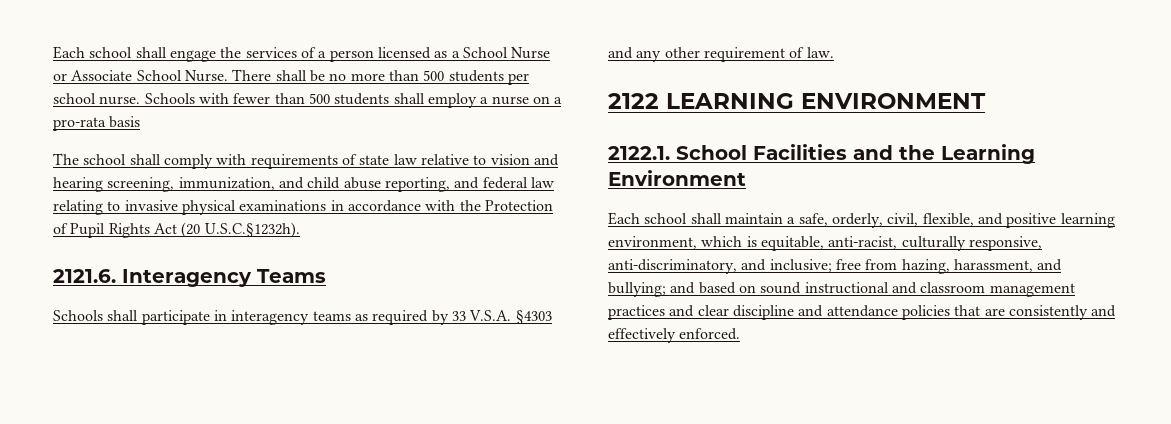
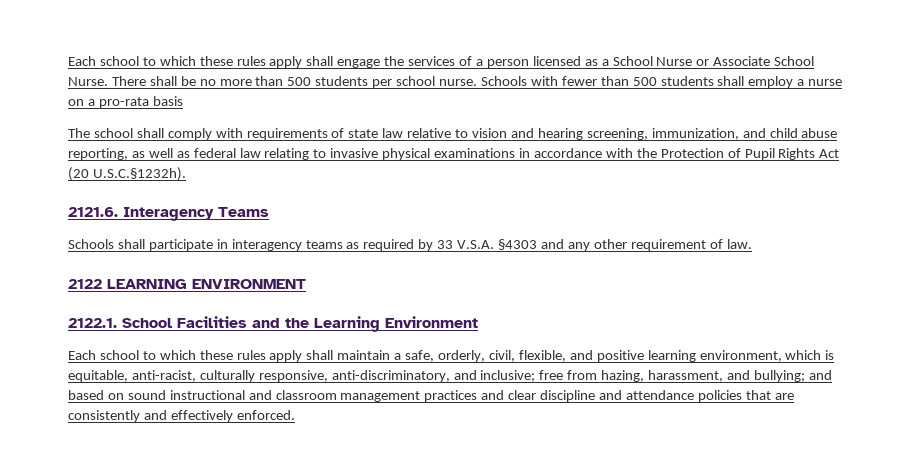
- Each school shall engage the services of a person licensed as a School Nurse or Associate School Nurse.
+ Each school to which these rules apply shall engage the services of a person licensed as a School Nurse or Associate School Nurse.
- The school shall comply with requirements of state law relative to vision and hearing screening, immunization, and child abuse reporting, and federal law relating to invasive physical examinations in accordance with the Protection of Pupil Rights Act (20 U.S.C.§1232h).
+ The school shall comply with requirements of state law relative to vision and hearing screening, immunization, and child abuse reporting, as well as federal law relating to invasive physical examinations in accordance with the Protection of Pupil Rights Act (20 U.S.C.§1232h).
- Each school shall maintain a safe, orderly, civil, flexible, and positive learning environment, which is equitable, anti-racist, culturally responsive, anti-discriminatory, and inclusive; free from hazing, harassment, and bullying; and based on sound instructional and classroom management practices and clear discipline and attendance policies that are consistently and effectively enforced.
+ Each school to which these rules apply shall maintain a safe, orderly, civil, flexible, and positive learning environment, which is equitable, anti-racist, culturally responsive, anti-discriminatory, and inclusive; free from hazing, harassment, and bullying; and based on sound instructional and classroom management practices and clear discipline and attendance policies that are consistently and effectively enforced.

